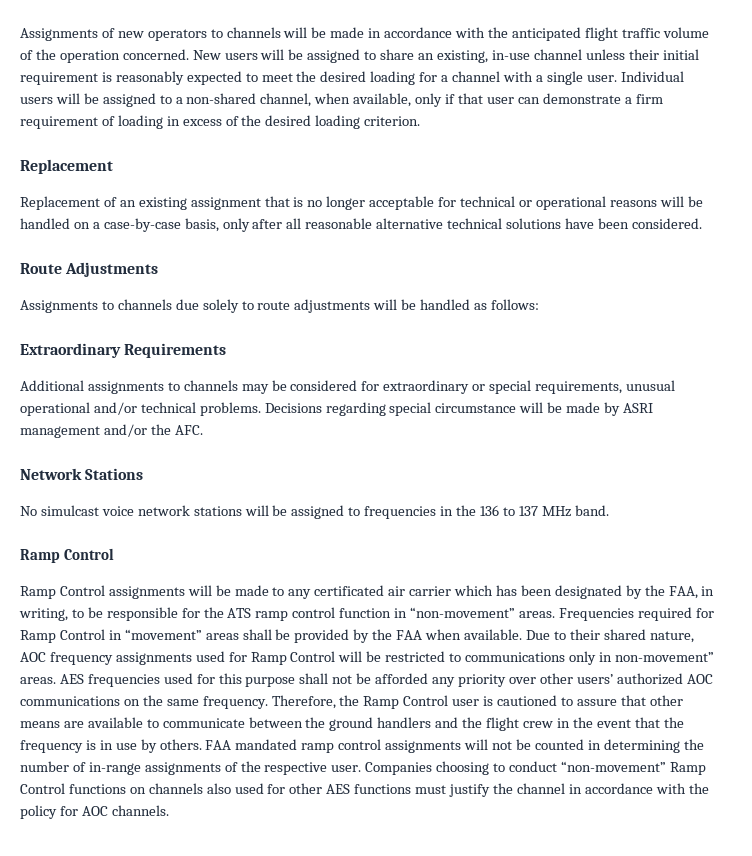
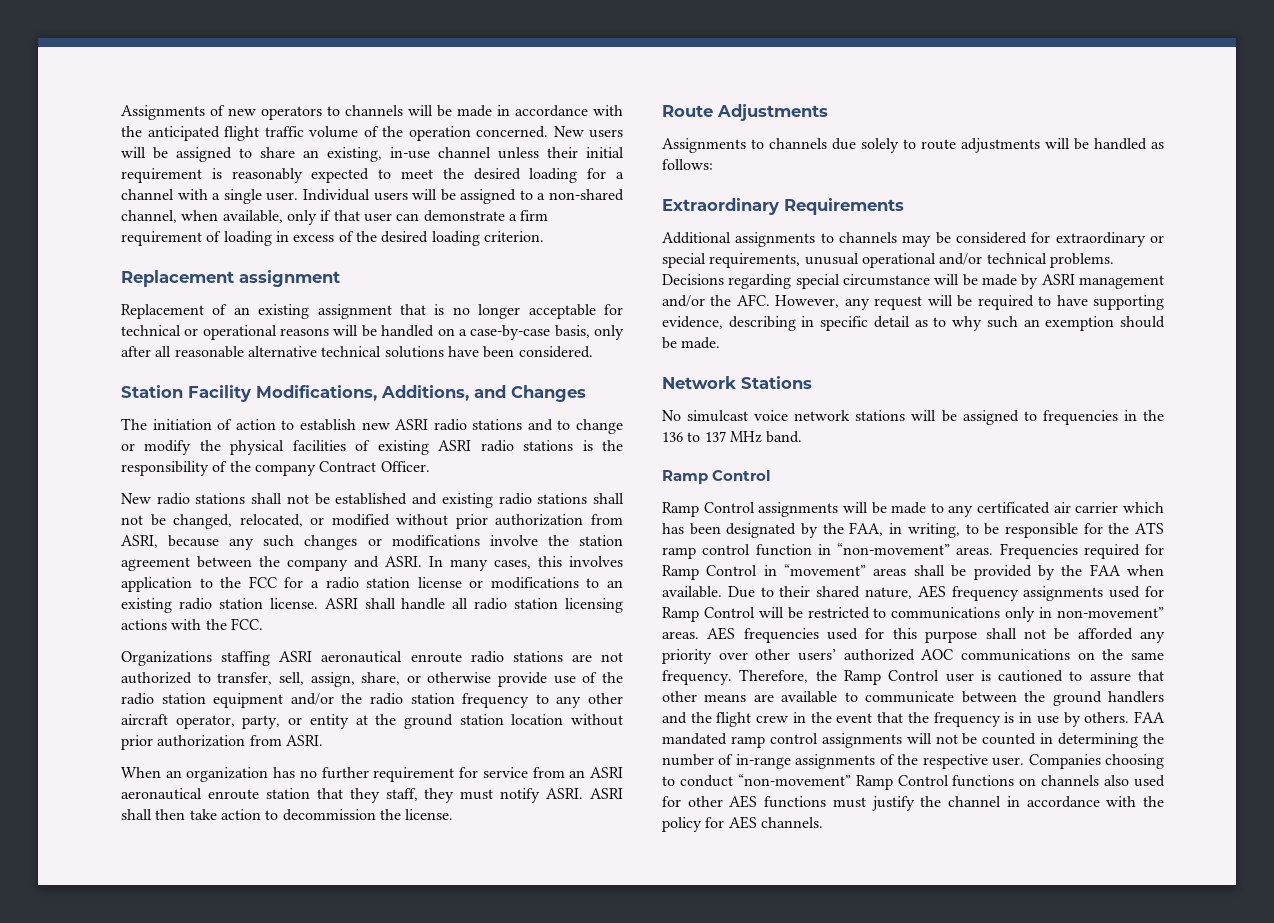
  Individual users will be assigned to a non-shared channel, when available, only if that user can demonstrate a firm requirement of loading in excess of the desired loading criterion.
- Replacement
+ Replacement assignment
+ Station Facility Modifications, Additions, and Changes
+ The initiation of action to establish new ASRI radio stations and to change or modify the physical facilities of existing ASRI radio stations is the responsibility of the company Contract Officer.
+ New radio stations shall not be established and existing radio stations shall not be changed, relocated, or modified without prior authorization from ASRI, because any such changes or modifications involve the station agreement between the company and ASRI. In many cases, this involves application to the FCC for a radio station license or modifications to an existing radio station license. ASRI shall handle all radio station licensing actions with the FCC.
+ Organizations staffing ASRI aeronautical enroute radio stations are not authorized to transfer, sell, assign, share, or otherwise provide use of the radio station equipment and/or the radio station frequency to any other aircraft operator, party, or entity at the ground station location without prior authorization from ASRI.
+ When an organization has no further requirement for service from an ASRI aeronautical enroute station that they staff, they must notify ASRI. ASRI shall then take action to decommission the license.
- Decisions regarding special circumstance will be made by ASRI management and/or the AFC.
+ Decisions regarding special circumstance will be made by ASRI management and/or the AFC. However, any request will be required to have supporting evidence, describing in specific detail as to why such an exemption should be made.
- Due to their shared nature, AOC frequency assignments used for Ramp Control will be restricted to communications only in non-movement” areas.
+ Due to their shared nature, AES frequency assignments used for Ramp Control will be restricted to communications only in non-movement” areas.
- Companies choosing to conduct “non-movement” Ramp Control functions on channels also used for other AES functions must justify the channel in accordance with the policy for AOC channels.
+ Companies choosing to conduct “non-movement” Ramp Control functions on channels also used for other AES functions must justify the channel in accordance with the policy for AES channels.

